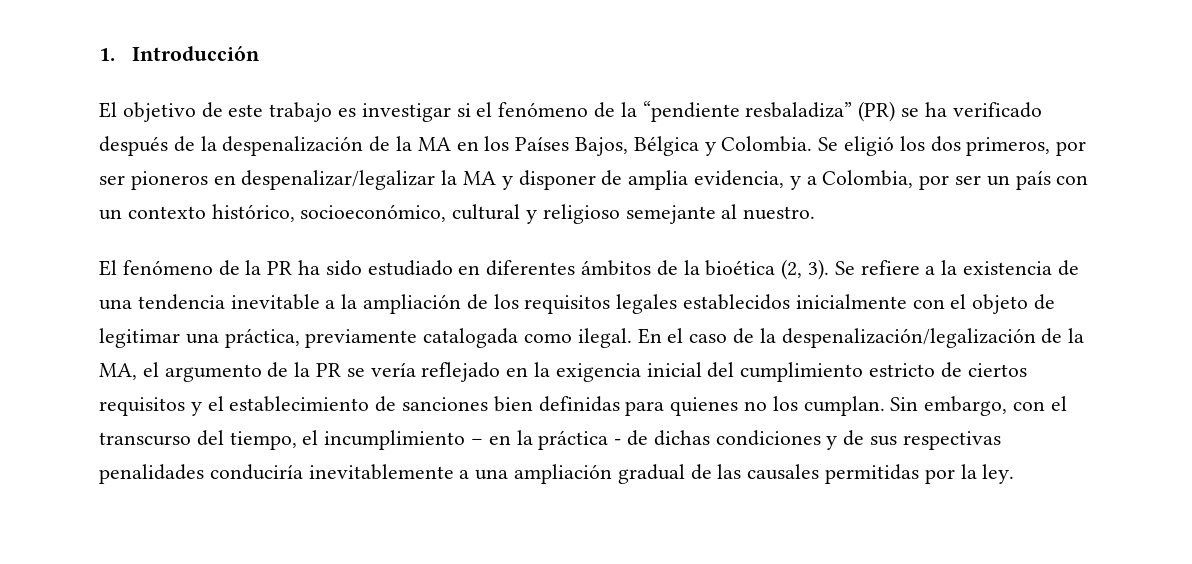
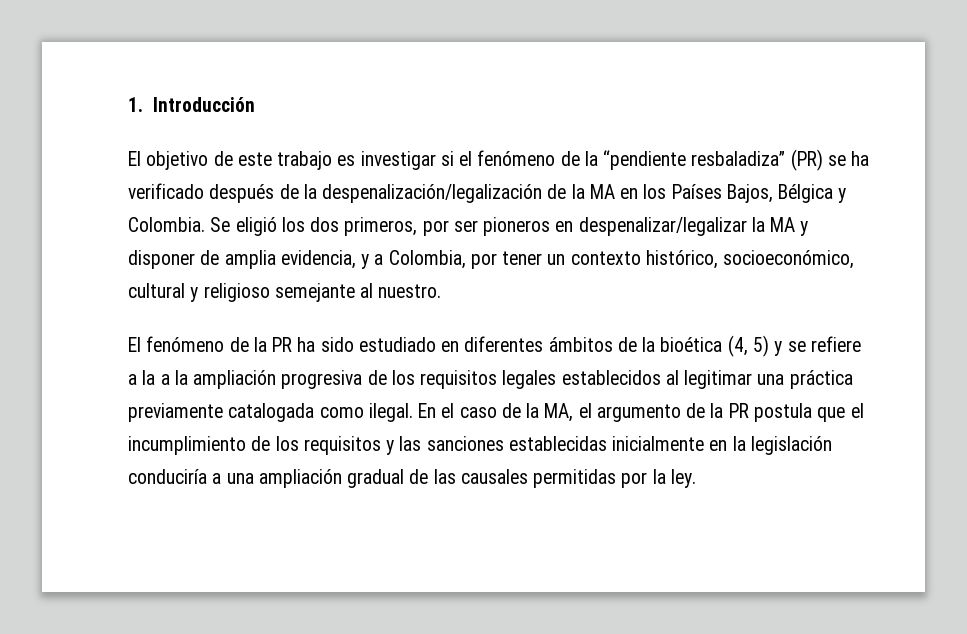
- El objetivo de este trabajo es investigar si el fenómeno de la “pendiente resbaladiza” (PR) se ha verificado después de la despenalización de la MA en los Países Bajos, Bélgica y Colombia.
+ El objetivo de este trabajo es investigar si el fenómeno de la “pendiente resbaladiza” (PR) se ha verificado después de la despenalización/legalización de la MA en los Países Bajos, Bélgica y Colombia.
- Se eligió los dos primeros, por ser pioneros en despenalizar/legalizar la MA y disponer de amplia evidencia, y a Colombia, por ser un país con un contexto histórico, socioeconómico, cultural y religioso semejante al nuestro.
+ Se eligió los dos primeros, por ser pioneros en despenalizar/legalizar la MA y disponer de amplia evidencia, y a Colombia, por tener un contexto histórico, socioeconómico, cultural y religioso semejante al nuestro.
- El fenómeno de la PR ha sido estudiado en diferentes ámbitos de la bioética (2, 3). Se refiere a la existencia de una tendencia inevitable a la ampliación de los requisitos legales establecidos inicialmente con el objeto de legitimar una práctica, previamente catalogada como ilegal.
+ El fenómeno de la PR ha sido estudiado en diferentes ámbitos de la bioética (4, 5) y se refiere a la a la ampliación progresiva de los requisitos legales establecidos al legitimar una práctica previamente catalogada como ilegal.
- En el caso de la despenalización/legalización de la MA, el argumento de la PR se vería reflejado en la exigencia inicial del cumplimiento estricto de ciertos requisitos y el establecimiento de sanciones bien definidas para quienes no los cumplan. Sin embargo, con el transcurso del tiempo, el incumplimiento – en la práctica - de dichas condiciones y de sus respectivas penalidades conduciría inevitablemente a una ampliación gradual de las causales permitidas por la ley.
+ En el caso de la MA, el argumento de la PR postula que el incumplimiento de los requisitos y las sanciones establecidas inicialmente en la legislación conduciría a una ampliación gradual de las causales permitidas por la ley.

